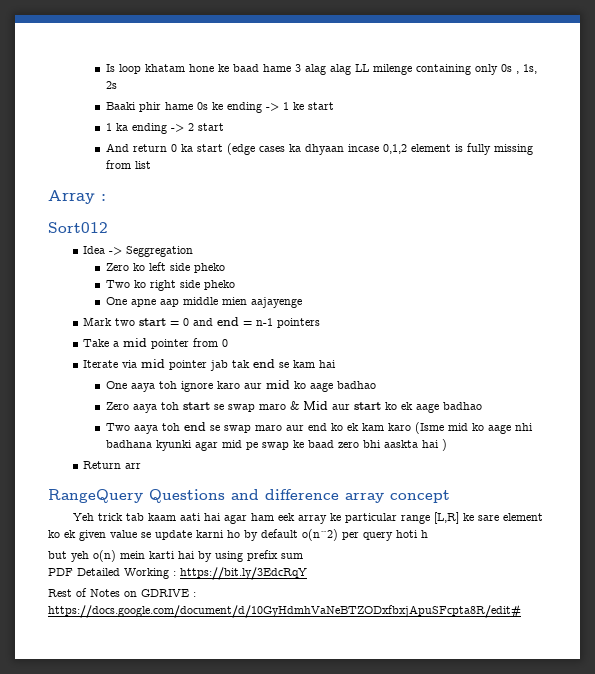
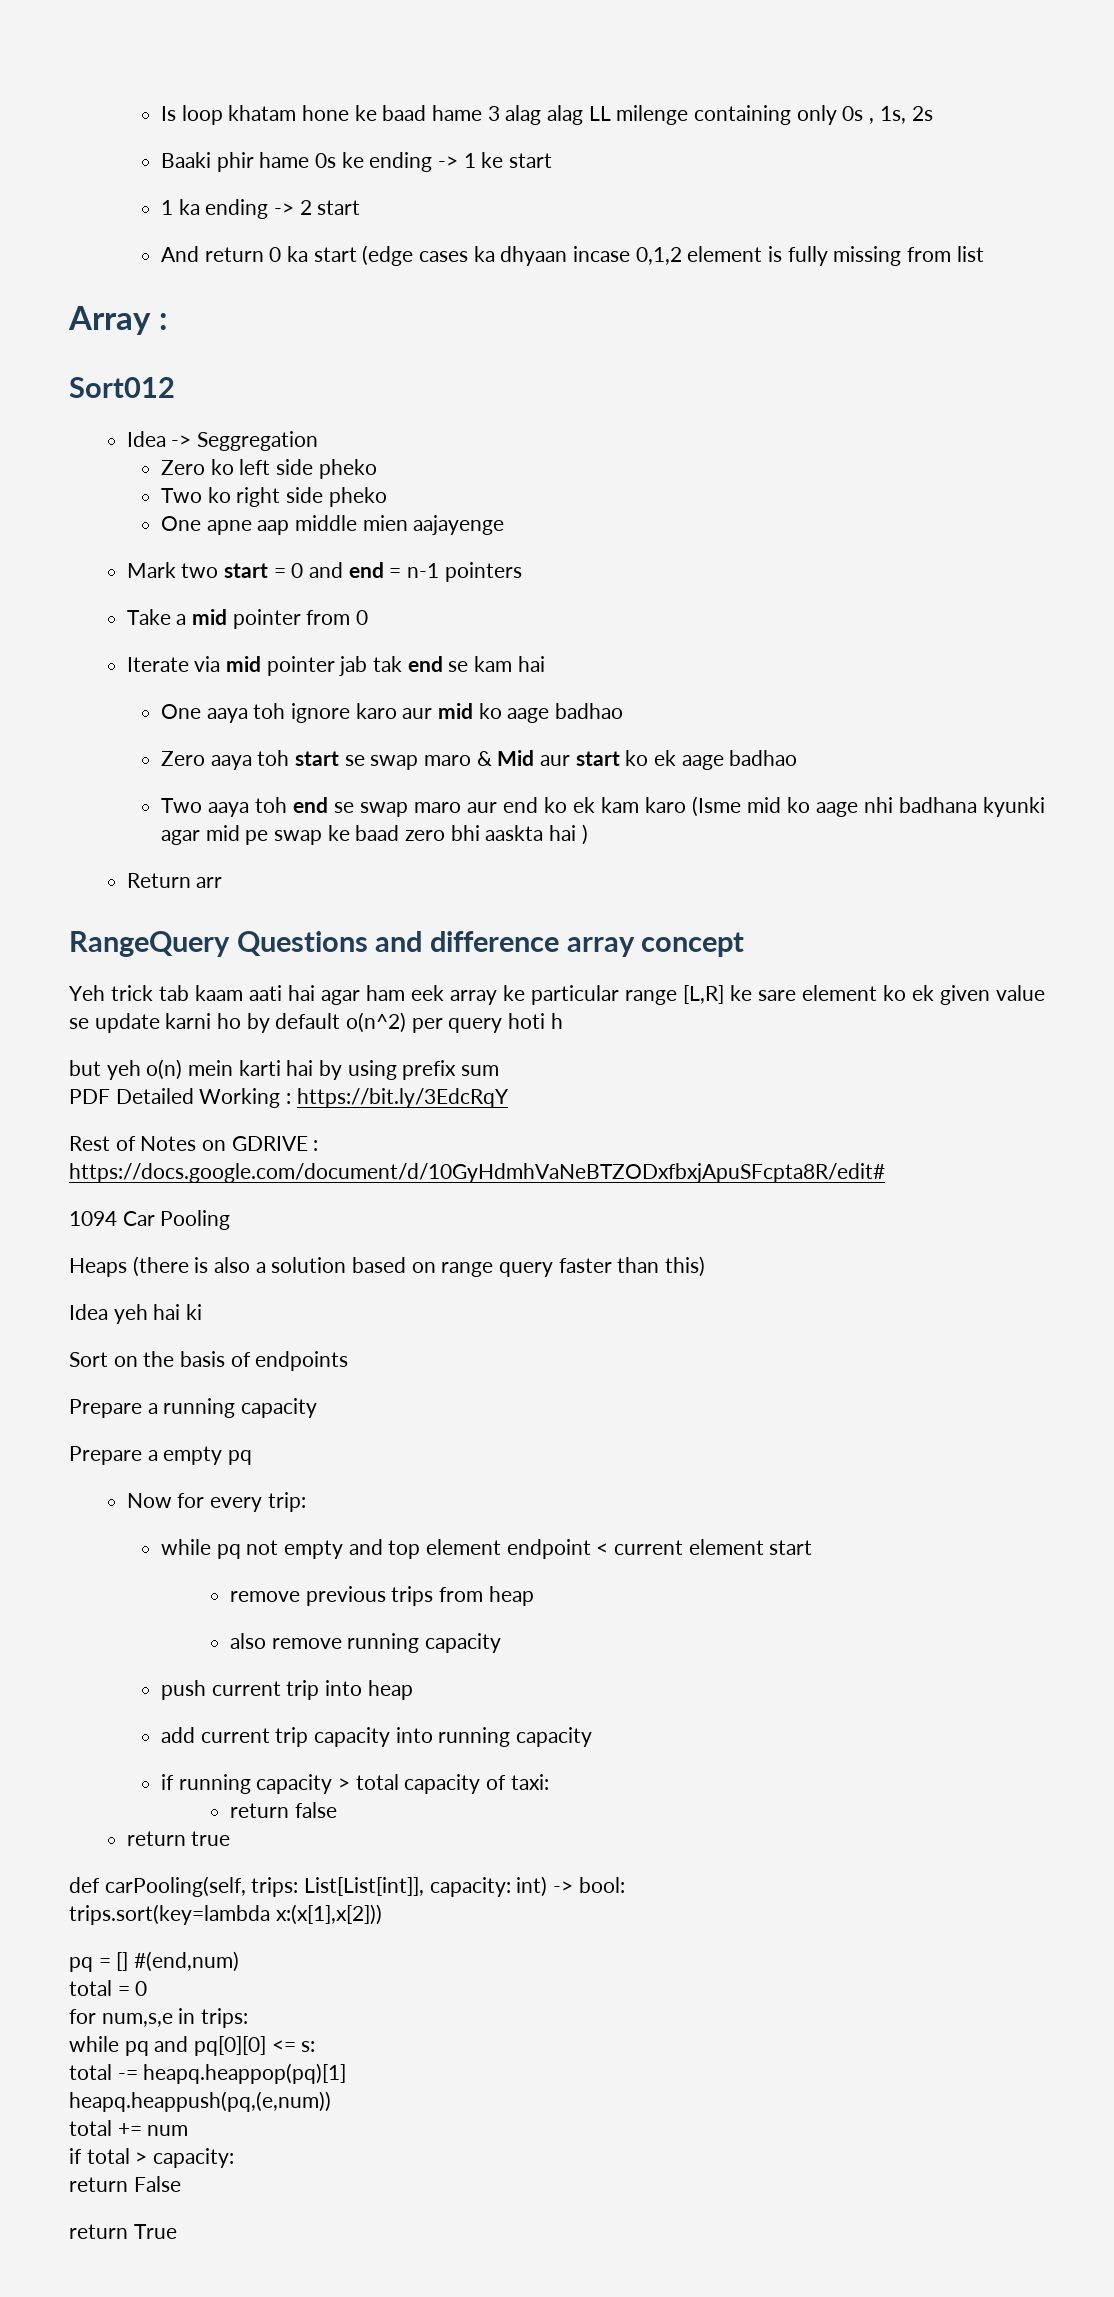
+ 1094 Car Pooling
+ Heaps (there is also a solution based on range query faster than this)
+ Idea yeh hai ki
+ Sort on the basis of endpoints
+ Prepare a running capacity
+ Prepare a empty pq
+ Now for every trip:
+ while pq not empty and top element endpoint < current element start
+ remove previous trips from heap
+ also remove running capacity
+ push current trip into heap
+ add current trip capacity into running capacity
+ if running capacity > total capacity of taxi:
+ return false
+ return true
+ def carPooling(self, trips: List[List[int]], capacity: int) -> bool:
+ trips.sort(key=lambda x:(x[1],x[2]))
+ pq = [] #(end,num)
+ total = 0
+ for num,s,e in trips:
+ while pq and pq[0][0] <= s:
+ total -= heapq.heappop(pq)[1]
+ heapq.heappush(pq,(e,num))
+ total += num
+ if total > capacity:
+ return False
+ return True

